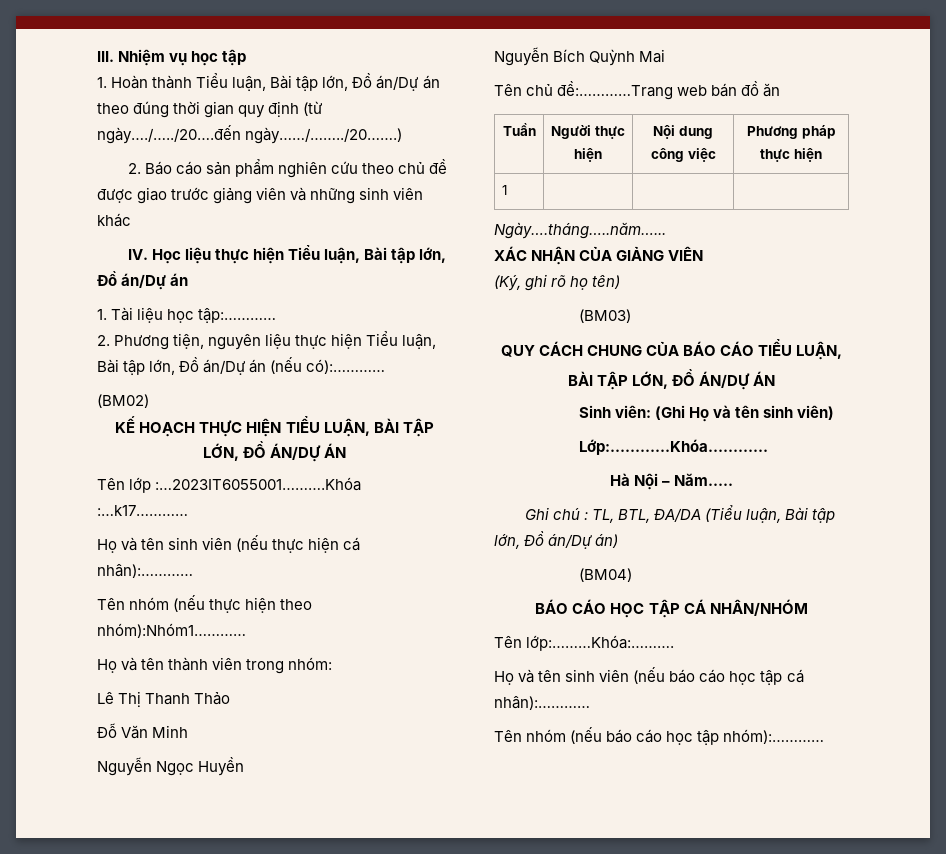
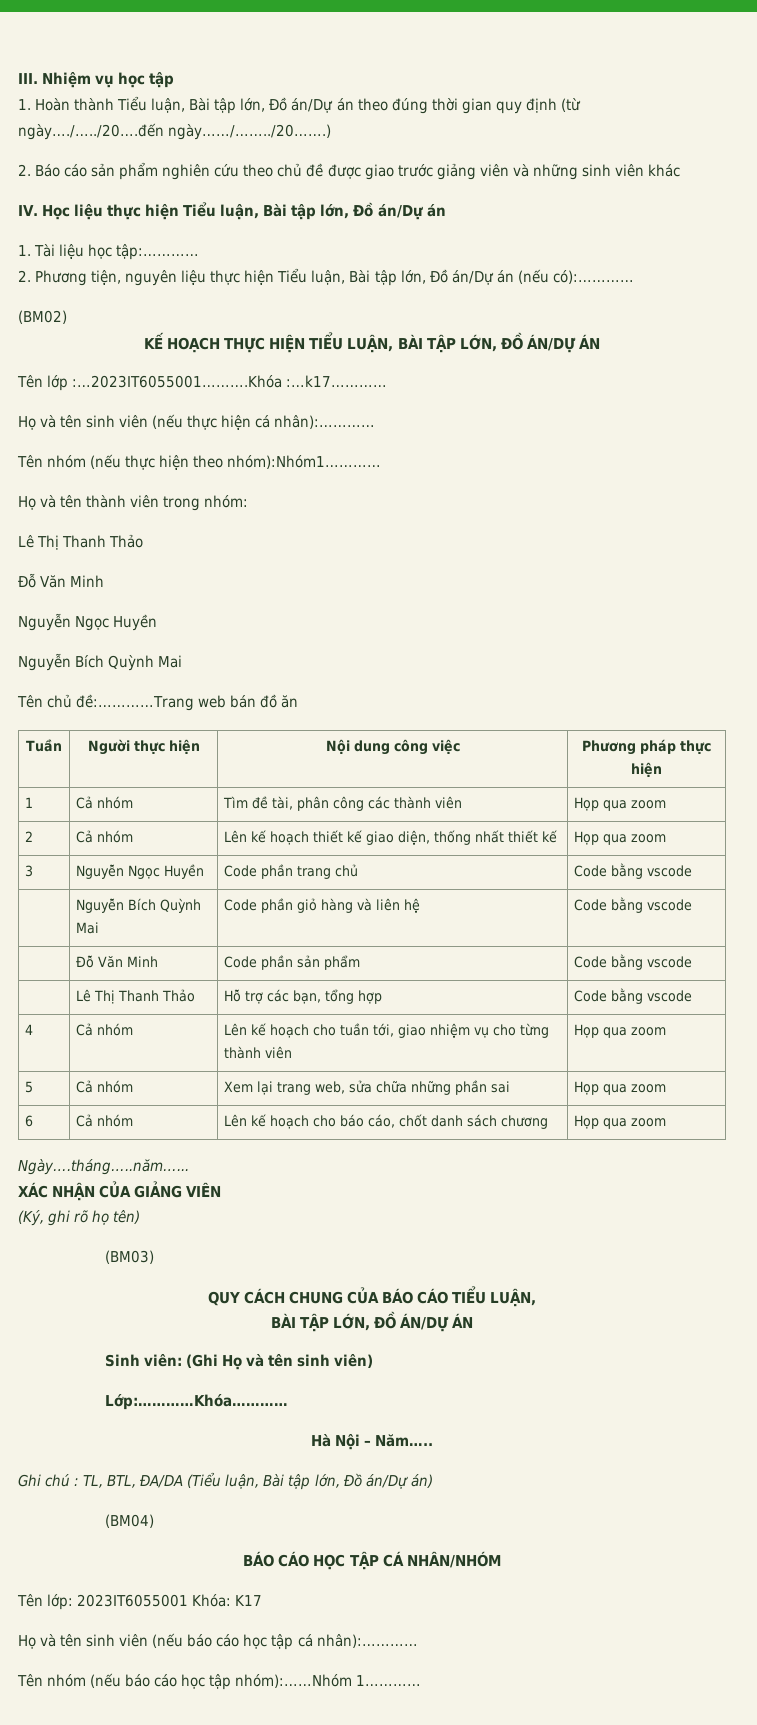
- 1 | | |
+ 1 | Cả nhóm | Tìm đề tài, phân công các thành viên | Họp qua zoom
+ 2 | Cả nhóm | Lên kế hoạch thiết kế giao diện, thống nhất thiết kế | Họp qua zoom
+ 3 | Nguyễn Ngọc Huyền | Code phần trang chủ | Code bằng vscode
+ | Nguyễn Bích Quỳnh Mai | Code phần giỏ hàng và liên hệ | Code bằng vscode
+ | Đỗ Văn Minh | Code phần sản phẩm | Code bằng vscode
+ | Lê Thị Thanh Thảo | Hỗ trợ các bạn, tổng hợp | Code bằng vscode
+ 4 | Cả nhóm | Lên kế hoạch cho tuần tới, giao nhiệm vụ cho từng thành viên | Họp qua zoom
+ 5 | Cả nhóm | Xem lại trang web, sửa chữa những phần sai | Họp qua zoom
+ 6 | Cả nhóm | Lên kế hoạch cho báo cáo, chốt danh sách chương | Họp qua zoom
- Tên lớp:………Khóa:……….
+ Tên lớp: 2023IT6055001 Khóa: K17
- Tên nhóm (nếu báo cáo học tập nhóm):…………
+ Tên nhóm (nếu báo cáo học tập nhóm):……Nhóm 1…………

